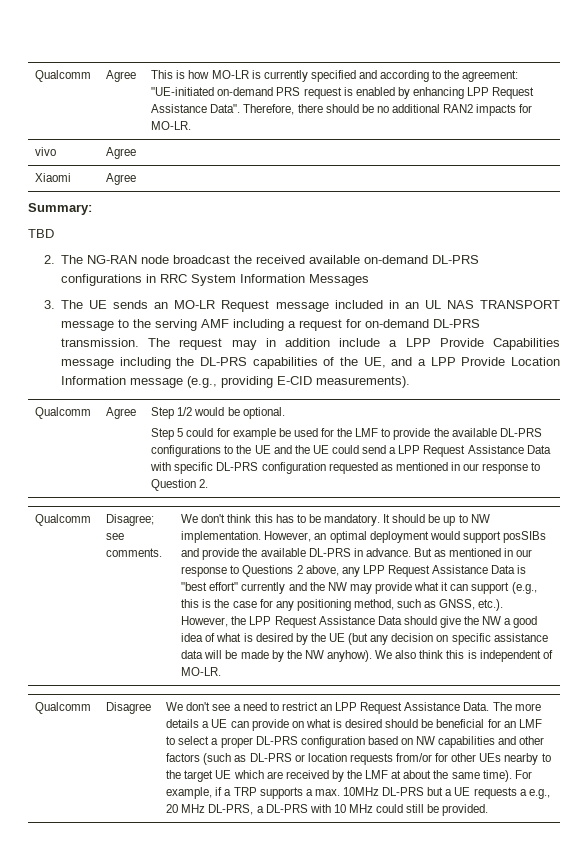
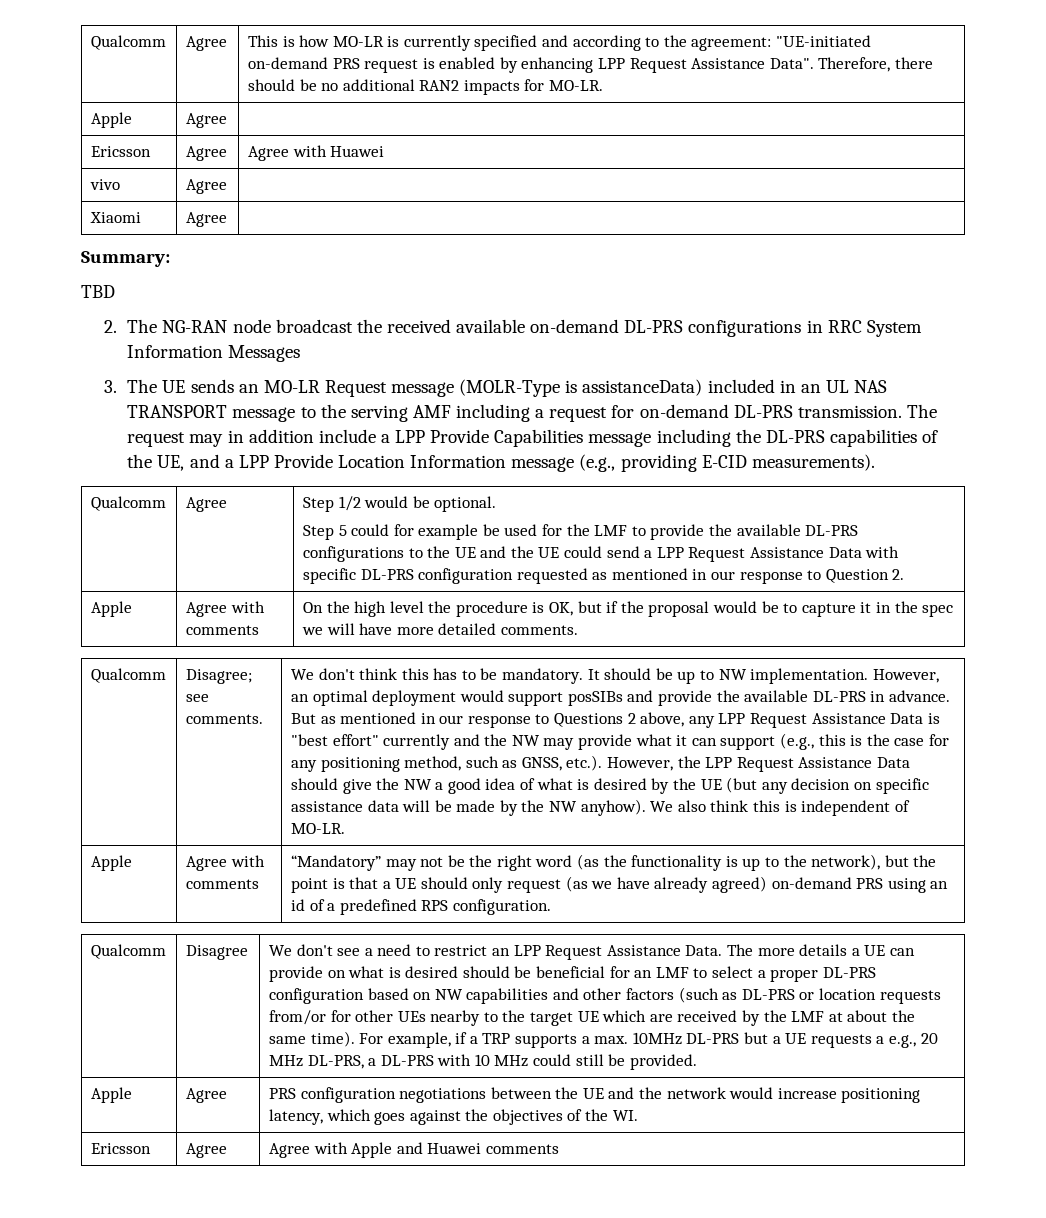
  Qualcomm | Agree | This is how MO-LR is currently specified and according to the agreement: "UE-initiated on-demand PRS request is enabled by enhancing LPP Request Assistance Data". Therefore, there should be no additional RAN2 impacts for MO-LR.
+ Apple | Agree |
+ Ericsson | Agree | Agree with Huawei
- 3. The UE sends an MO-LR Request message included in an UL NAS TRANSPORT message to the serving AMF including a request for on-demand DL-PRS transmission.
+ 3. The UE sends an MO-LR Request message (MOLR-Type is assistanceData) included in an UL NAS TRANSPORT message to the serving AMF including a request for on-demand DL-PRS transmission.
+ Apple | Agree with comments | On the high level the procedure is OK, but if the proposal would be to capture it in the spec we will have more detailed comments.
+ Apple | Agree with comments | “Mandatory” may not be the right word (as the functionality is up to the network), but the point is that a UE should only request (as we have already agreed) on-demand PRS using an id of a predefined RPS configuration.
+ Apple | Agree | PRS configuration negotiations between the UE and the network would increase positioning latency, which goes against the objectives of the WI.
+ Ericsson | Agree | Agree with Apple and Huawei comments

